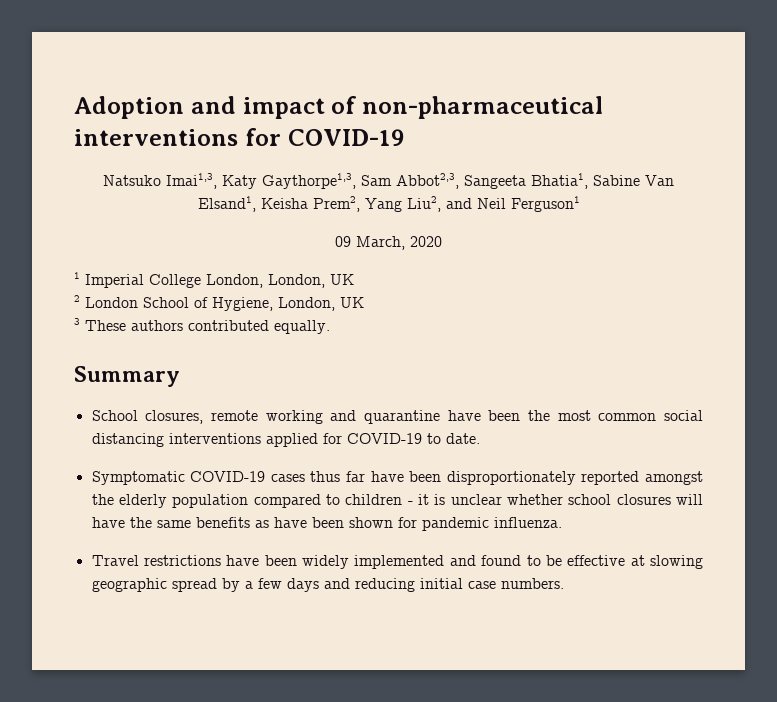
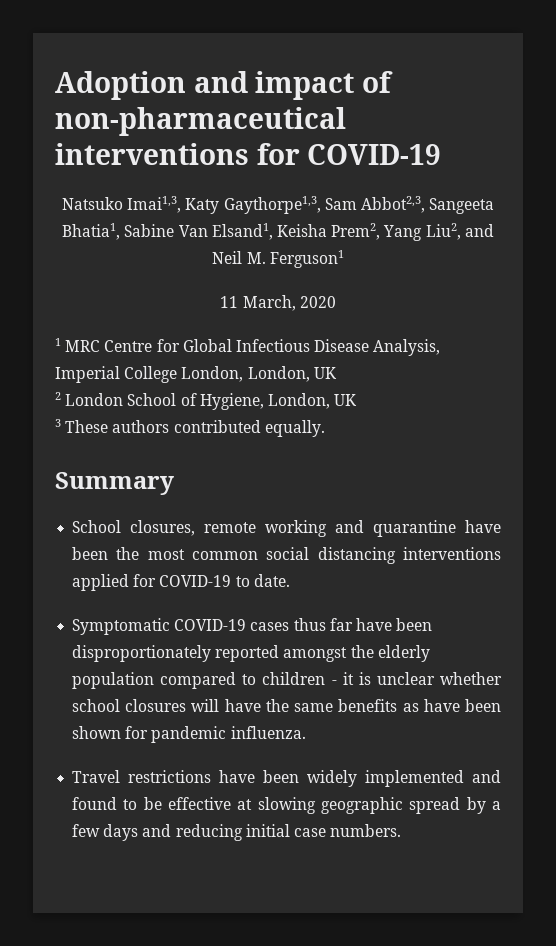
- Natsuko Imai1,3, Katy Gaythorpe1,3, Sam Abbot2,3, Sangeeta Bhatia1, Sabine Van Elsand1, Keisha Prem2, Yang Liu2, and Neil Ferguson1
+ Natsuko Imai1,3, Katy Gaythorpe1,3, Sam Abbot2,3, Sangeeta Bhatia1, Sabine Van Elsand1, Keisha Prem2, Yang Liu2, and Neil M. Ferguson1
- 09 March, 2020
+ 11 March, 2020
- 1 Imperial College London, London, UK
+ 1 MRC Centre for Global Infectious Disease Analysis, Imperial College London, London, UK

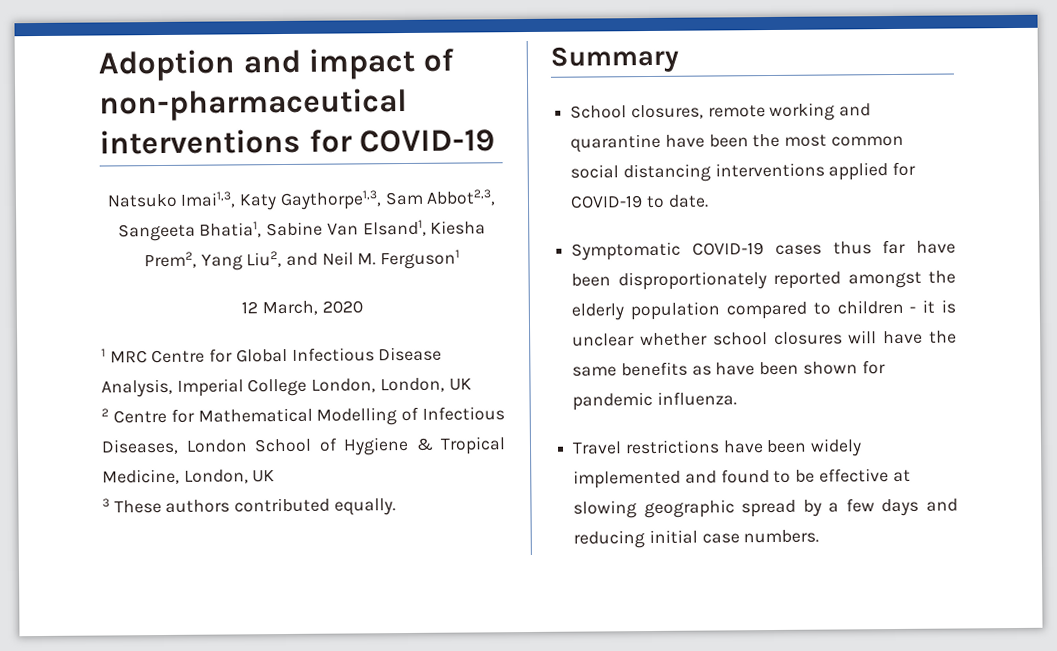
- Natsuko Imai1,3, Katy Gaythorpe1,3, Sam Abbot2,3, Sangeeta Bhatia1, Sabine Van Elsand1, Keisha Prem2, Yang Liu2, and Neil M. Ferguson1
+ Natsuko Imai1,3, Katy Gaythorpe1,3, Sam Abbot2,3, Sangeeta Bhatia1, Sabine Van Elsand1, Kiesha Prem2, Yang Liu2, and Neil M. Ferguson1
- 11 March, 2020
+ 12 March, 2020
- 2 London School of Hygiene, London, UK
+ 2 Centre for Mathematical Modelling of Infectious Diseases, London School of Hygiene & Tropical Medicine, London, UK

